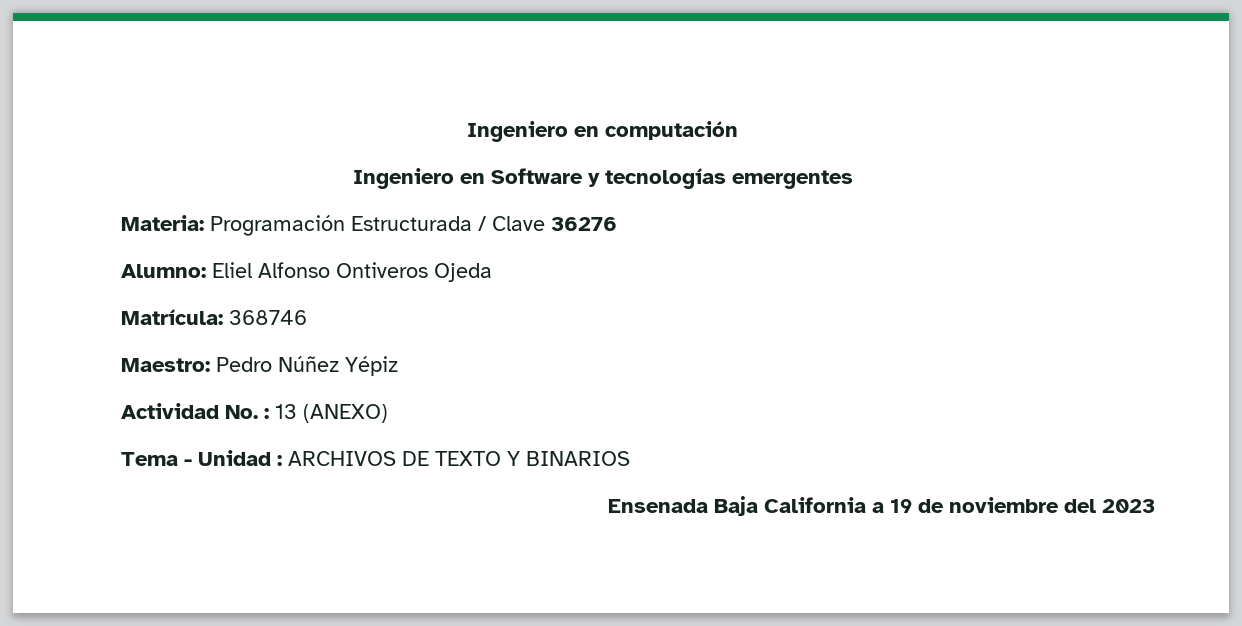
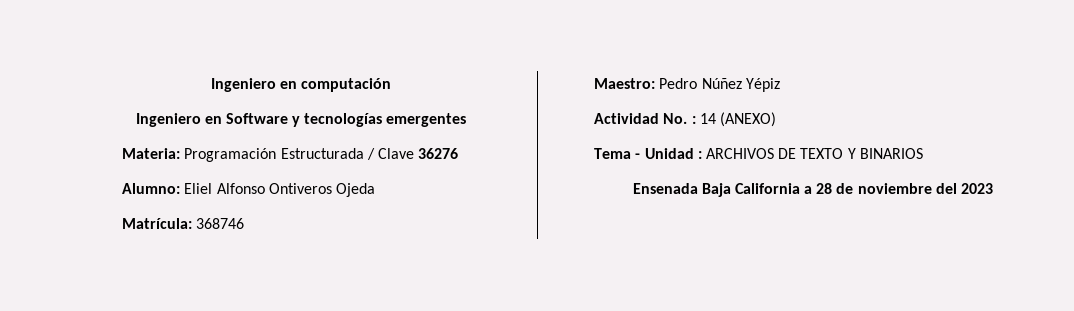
- Actividad No. : 13 (ANEXO)
+ Actividad No. : 14 (ANEXO)
- Ensenada Baja California a 19 de noviembre del 2023
+ Ensenada Baja California a 28 de noviembre del 2023

